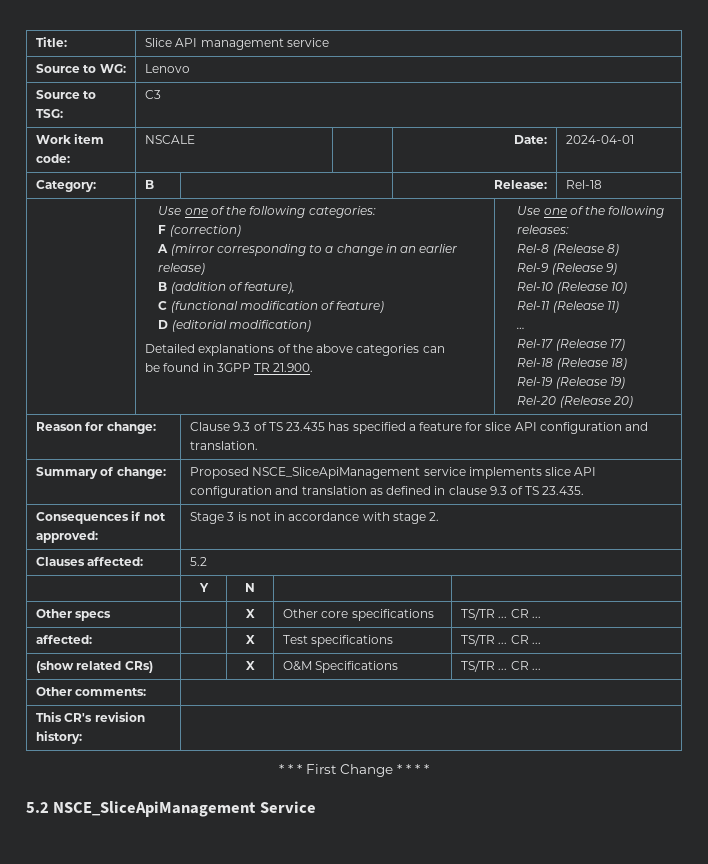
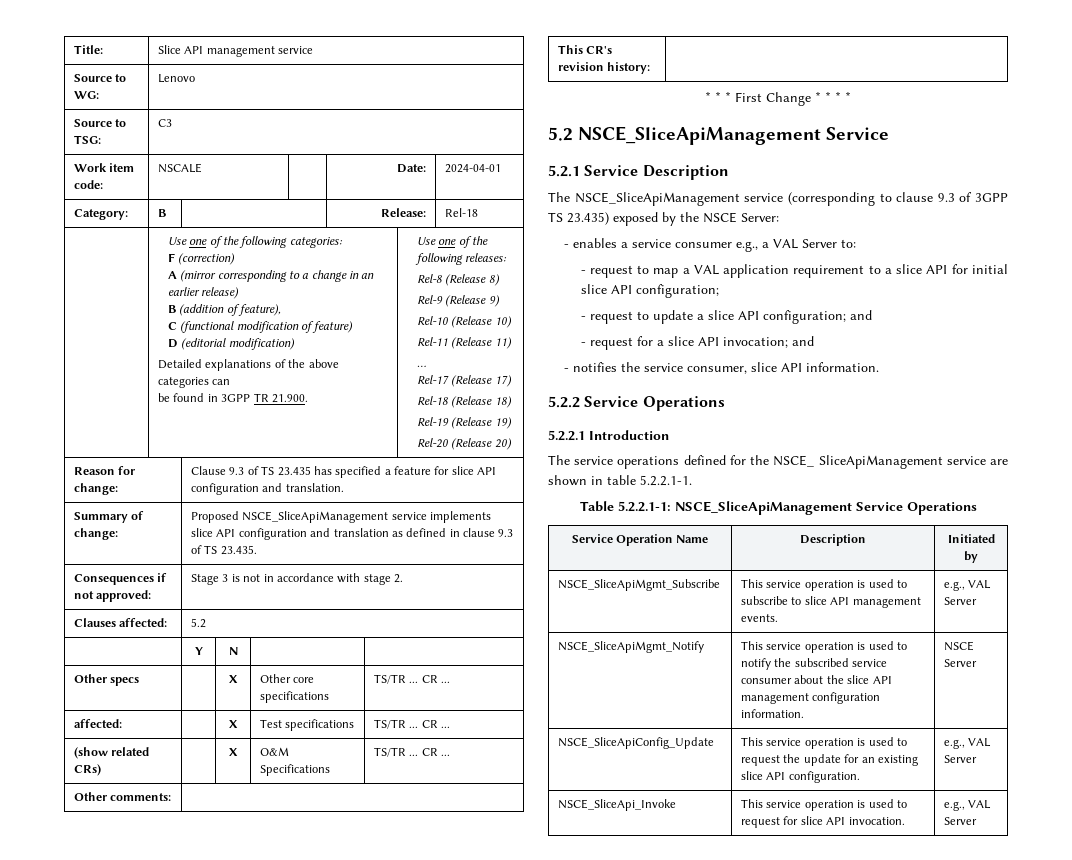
+ 5.2.1 Service Description
+ The NSCE_SliceApiManagement service (corresponding to clause 9.3 of 3GPP TS 23.435) exposed by the NSCE Server:
+ - enables a service consumer e.g., a VAL Server to:
+ - request to map a VAL application requirement to a slice API for initial slice API configuration;
+ - request to update a slice API configuration; and
+ - request for a slice API invocation; and
+ - notifies the service consumer, slice API information.
+ 5.2.2 Service Operations
+ 5.2.2.1 Introduction
+ The service operations defined for the NSCE_ SliceApiManagement service are shown in table 5.2.2.1-1.
+ Table 5.2.2.1-1: NSCE_SliceApiManagement Service Operations
+ Service Operation Name | Description | Initiated by
+ NSCE_SliceApiMgmt_Subscribe | This service operation is used to subscribe to slice API management events. | e.g., VAL Server
+ NSCE_SliceApiMgmt_Notify | This service operation is used to notify the subscribed service consumer about the slice API management configuration information. | NSCE Server
+ NSCE_SliceApiConfig_Update | This service operation is used to request the update for an existing slice API configuration. | e.g., VAL Server
+ NSCE_SliceApi_Invoke | This service operation is used to request for slice API invocation. | e.g., VAL Server

